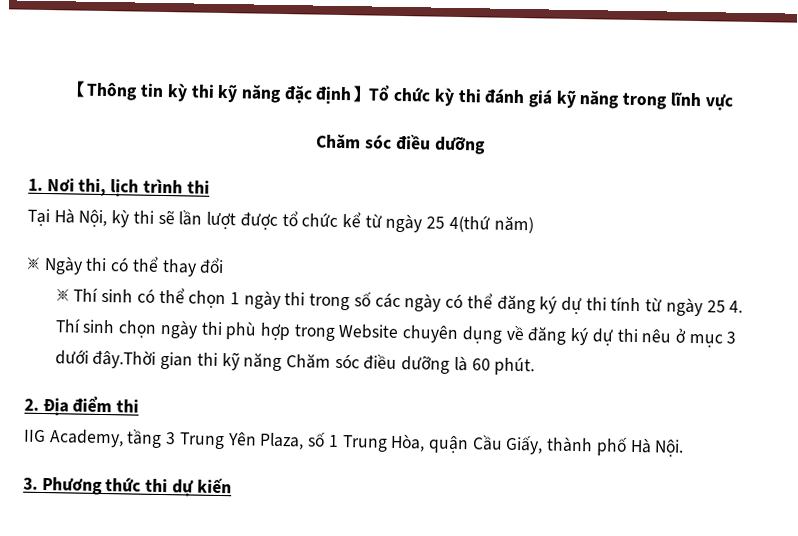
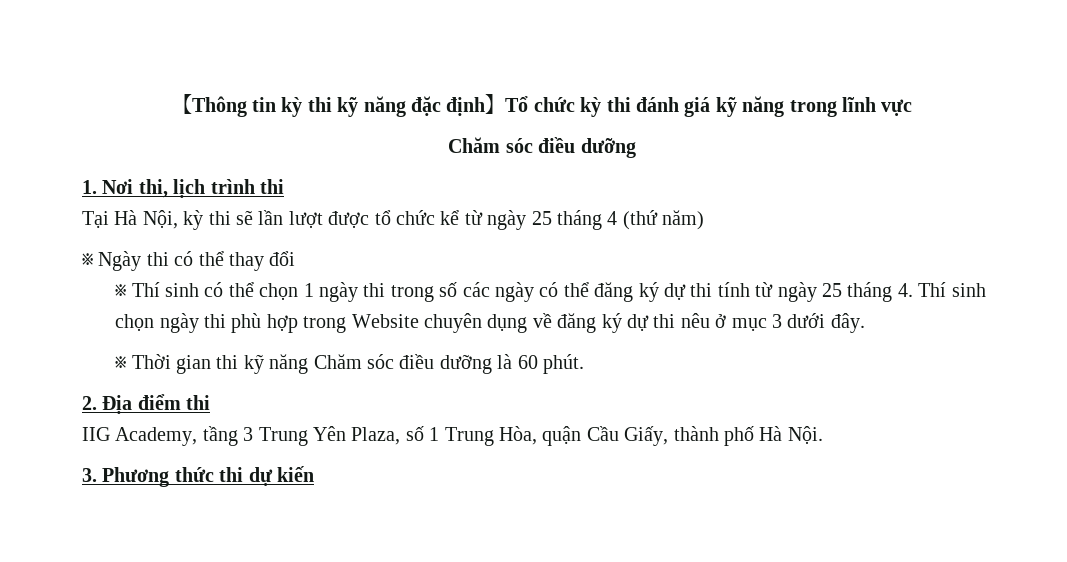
- Tại Hà Nội, kỳ thi sẽ lần lượt được tổ chức kể từ ngày 25 4(thứ năm)
+ Tại Hà Nội, kỳ thi sẽ lần lượt được tổ chức kể từ ngày 25 tháng 4 (thứ năm)
- ※ Thí sinh có thể chọn 1 ngày thi trong số các ngày có thể đăng ký dự thi tính từ ngày 25 4. Thí sinh chọn ngày thi phù hợp trong Website chuyên dụng về đăng ký dự thi nêu ở mục 3 dưới đây.Thời gian thi kỹ năng Chăm sóc điều dưỡng là 60 phút.
+ ※ Thí sinh có thể chọn 1 ngày thi trong số các ngày có thể đăng ký dự thi tính từ ngày 25 tháng 4. Thí sinh chọn ngày thi phù hợp trong Website chuyên dụng về đăng ký dự thi nêu ở mục 3 dưới đây.
+ ※ Thời gian thi kỹ năng Chăm sóc điều dưỡng là 60 phút.

